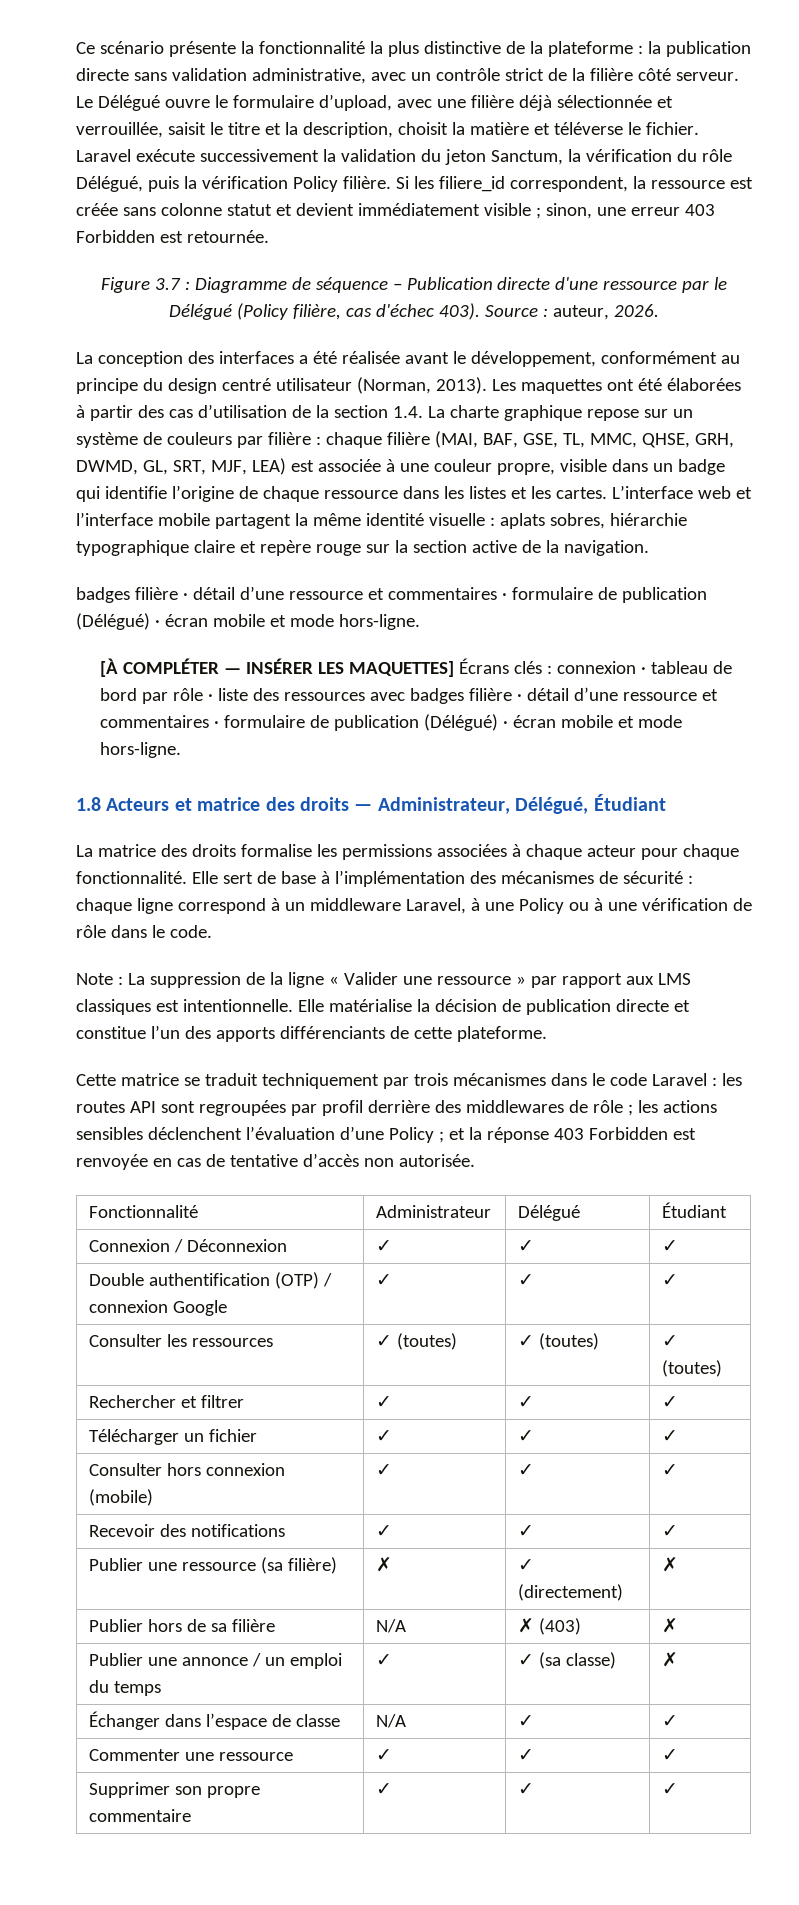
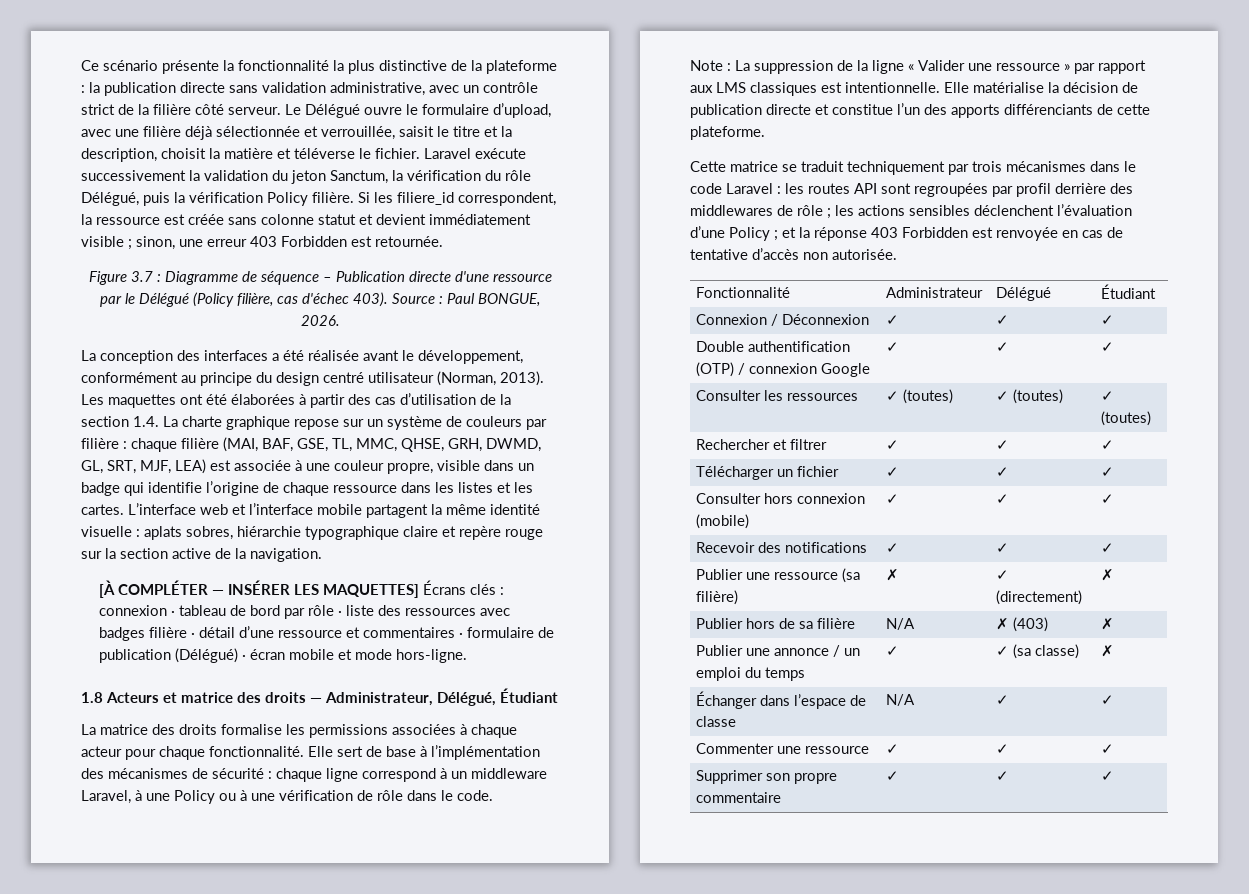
- Source : auteur, 2026.
+ Source : Paul BONGUE, 2026.
  Lʼinterface web et lʼinterface mobile partagent la même identité visuelle : aplats sobres, hiérarchie typographique claire et repère rouge sur la section active de la navigation.
- badges filière · détail dʼune ressource et commentaires · formulaire de publication (Délégué) · écran mobile et mode hors-ligne.

